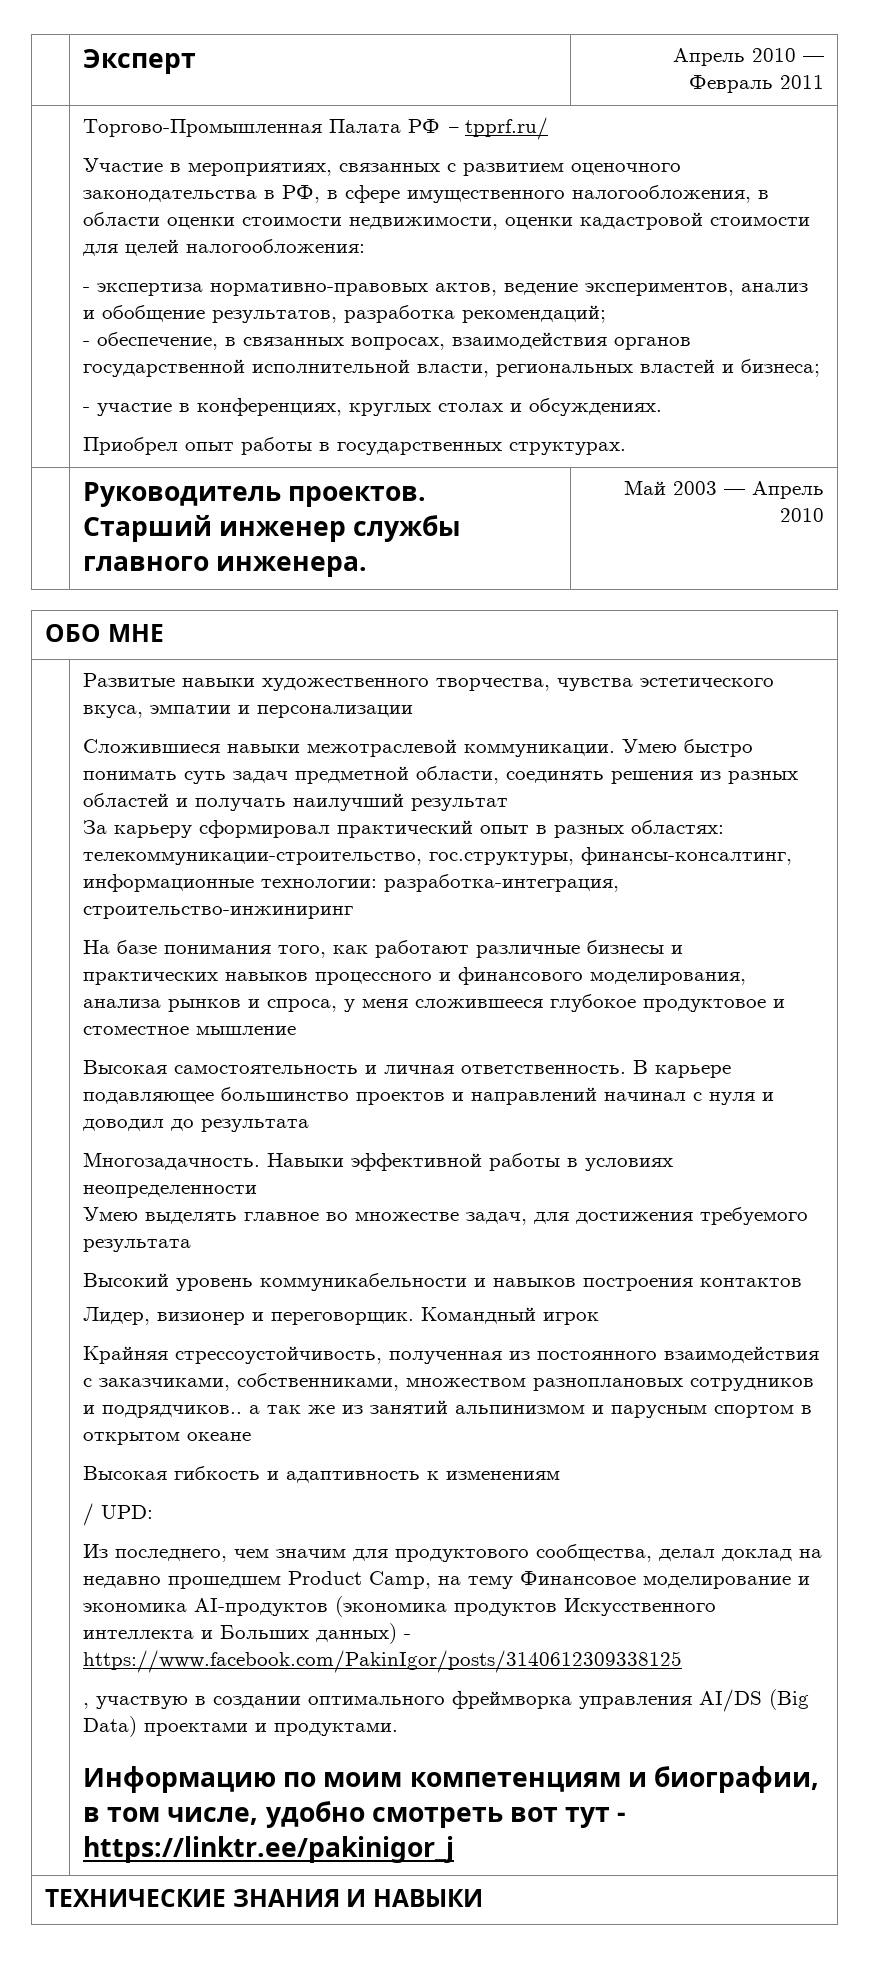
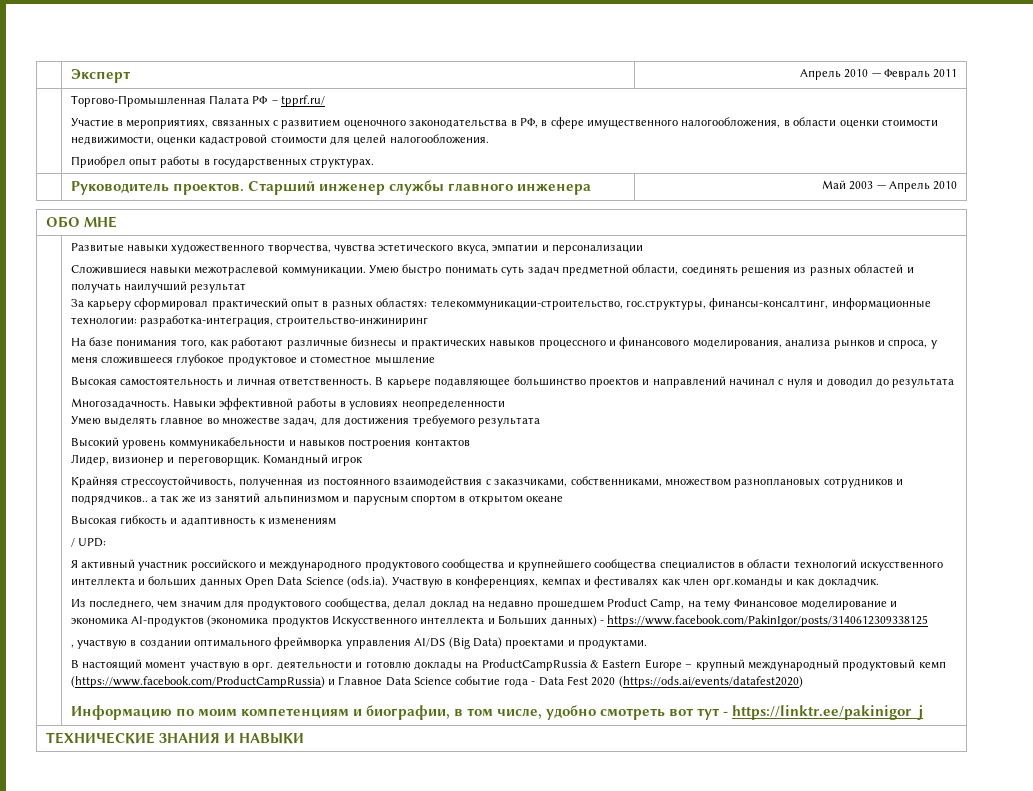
- Участие в мероприятиях, связанных с развитием оценочного законодательства в РФ, в сфере имущественного налогообложения, в области оценки стоимости недвижимости, оценки кадастровой стоимости для целей налогообложения:
- - экспертиза нормативно-правовых актов, ведение экспериментов, анализ и обобщение результатов, разработка рекомендаций;
- - обеспечение, в связанных вопросах, взаимодействия органов государственной исполнительной власти, региональных властей и бизнеса;
- - участие в конференциях, круглых столах и обсуждениях.
+ Участие в мероприятиях, связанных с развитием оценочного законодательства в РФ, в сфере имущественного налогообложения, в области оценки стоимости недвижимости, оценки кадастровой стоимости для целей налогообложения.
- | Руководитель проектов. Старший инженер службы главного инженера. | Май 2003 — Апрель 2010
+ | Руководитель проектов. Старший инженер службы главного инженера | Май 2003 — Апрель 2010
+ Я активный участник российского и международного продуктового сообщества и крупнейшего сообщества специалистов в области технологий искусственного интеллекта и больших данных Open Data Science (ods.ia). Участвую в конференциях, кемпах и фестивалях как член орг.команды и как докладчик.
+ В настоящий момент участвую в орг. деятельности и готовлю доклады на ProductCampRussia & Eastern Europe – крупный международный продуктовый кемп (https://www.facebook.com/ProductCampRussia) и Главное Data Science событие года - Data Fest 2020 (https://ods.ai/events/datafest2020)

